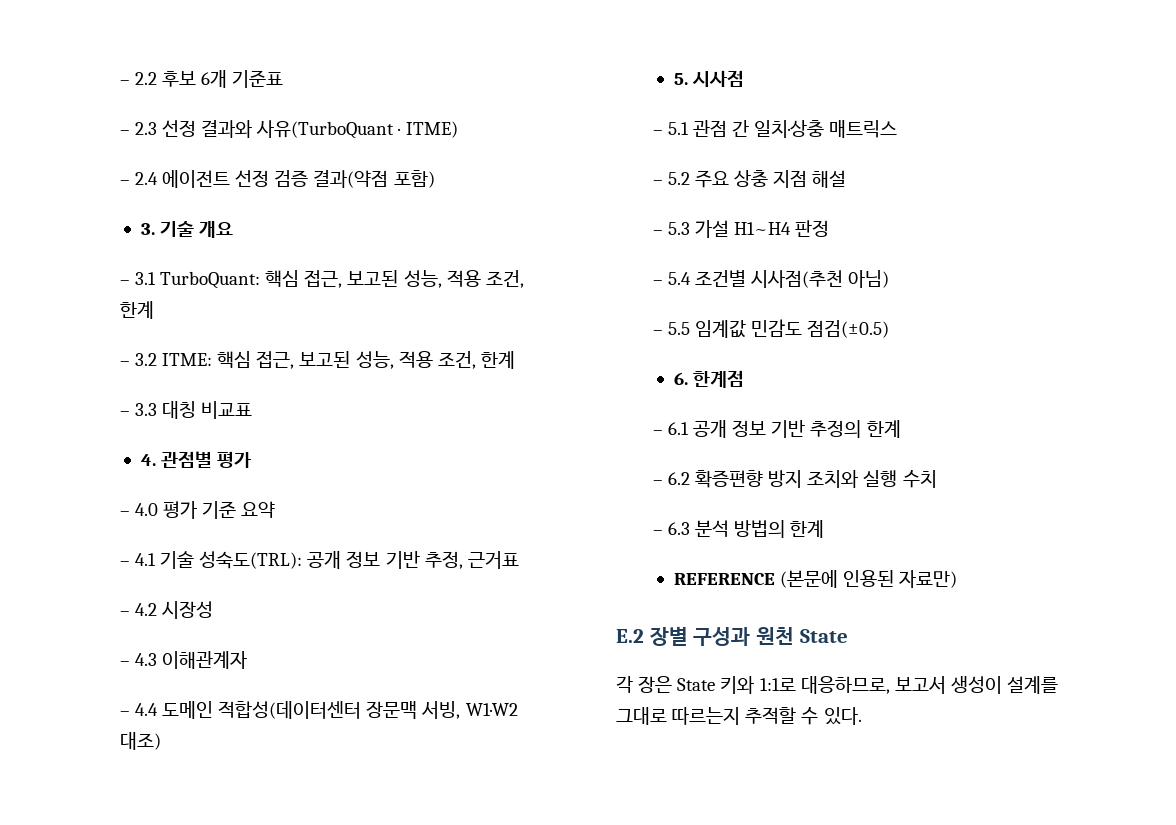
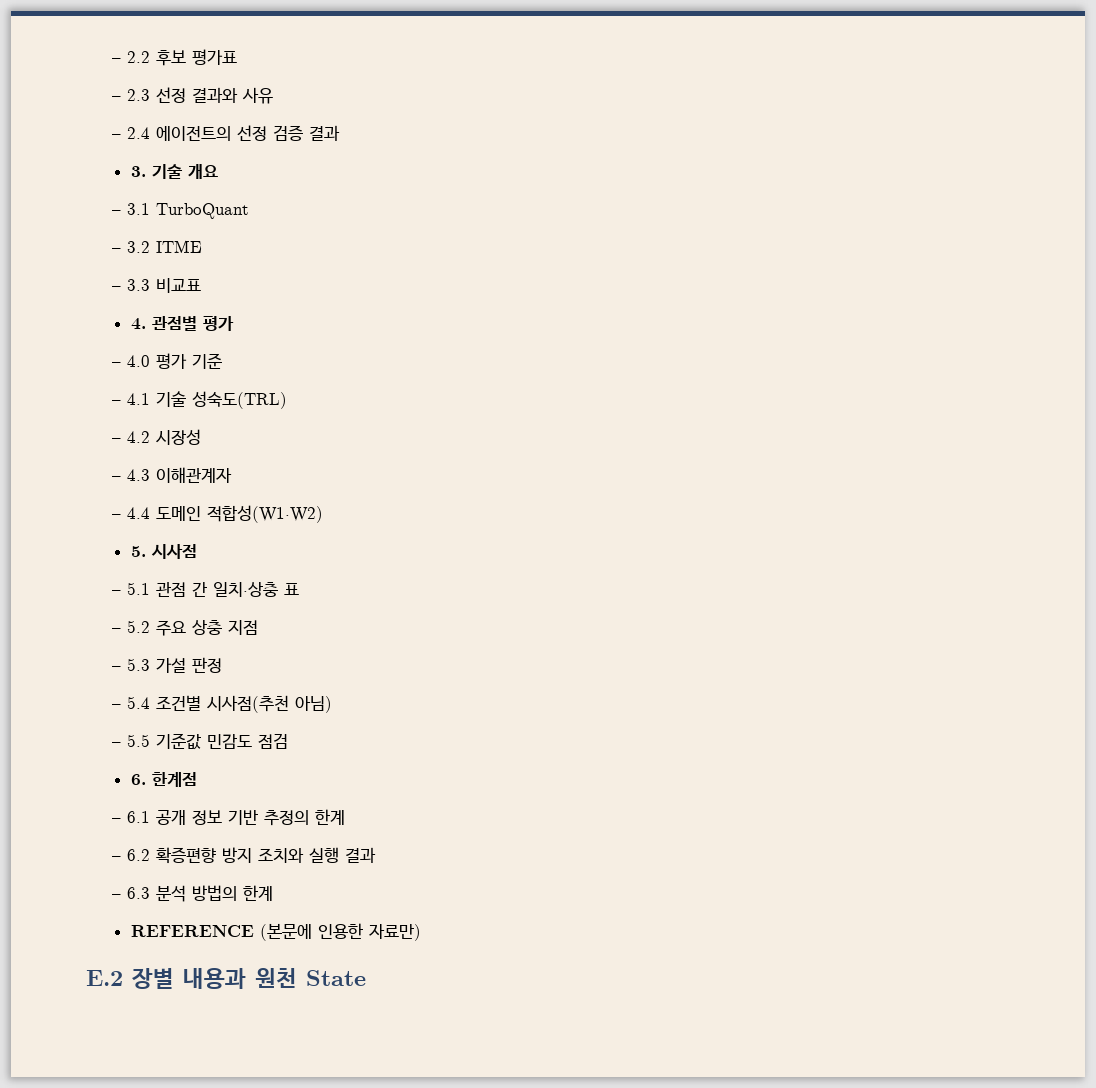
- – 2.2 후보 6개 기준표
+ – 2.2 후보 평가표
- – 2.3 선정 결과와 사유(TurboQuant · ITME)
+ – 2.3 선정 결과와 사유
- – 2.4 에이전트 선정 검증 결과(약점 포함)
+ – 2.4 에이전트의 선정 검증 결과
- – 3.1 TurboQuant: 핵심 접근, 보고된 성능, 적용 조건, 한계
- – 3.2 ITME: 핵심 접근, 보고된 성능, 적용 조건, 한계
+ – 3.1 TurboQuant
+ – 3.2 ITME
- – 3.3 대칭 비교표
+ – 3.3 비교표
- – 4.0 평가 기준 요약
+ – 4.0 평가 기준
- – 4.1 기술 성숙도(TRL): 공개 정보 기반 추정, 근거표
+ – 4.1 기술 성숙도(TRL)
- – 4.4 도메인 적합성(데이터센터 장문맥 서빙, W1·W2 대조)
+ – 4.4 도메인 적합성(W1·W2)
- – 5.1 관점 간 일치·상충 매트릭스
+ – 5.1 관점 간 일치·상충 표
- – 5.2 주요 상충 지점 해설
+ – 5.2 주요 상충 지점
- – 5.3 가설 H1~H4 판정
+ – 5.3 가설 판정
- – 5.5 임계값 민감도 점검(±0.5)
+ – 5.5 기준값 민감도 점검
- – 6.2 확증편향 방지 조치와 실행 수치
+ – 6.2 확증편향 방지 조치와 실행 결과
- REFERENCE (본문에 인용된 자료만)
+ REFERENCE (본문에 인용한 자료만)
- E.2 장별 구성과 원천 State
+ E.2 장별 내용과 원천 State
- 각 장은 State 키와 1:1로 대응하므로, 보고서 생성이 설계를 그대로 따르는지 추적할 수 있다.

